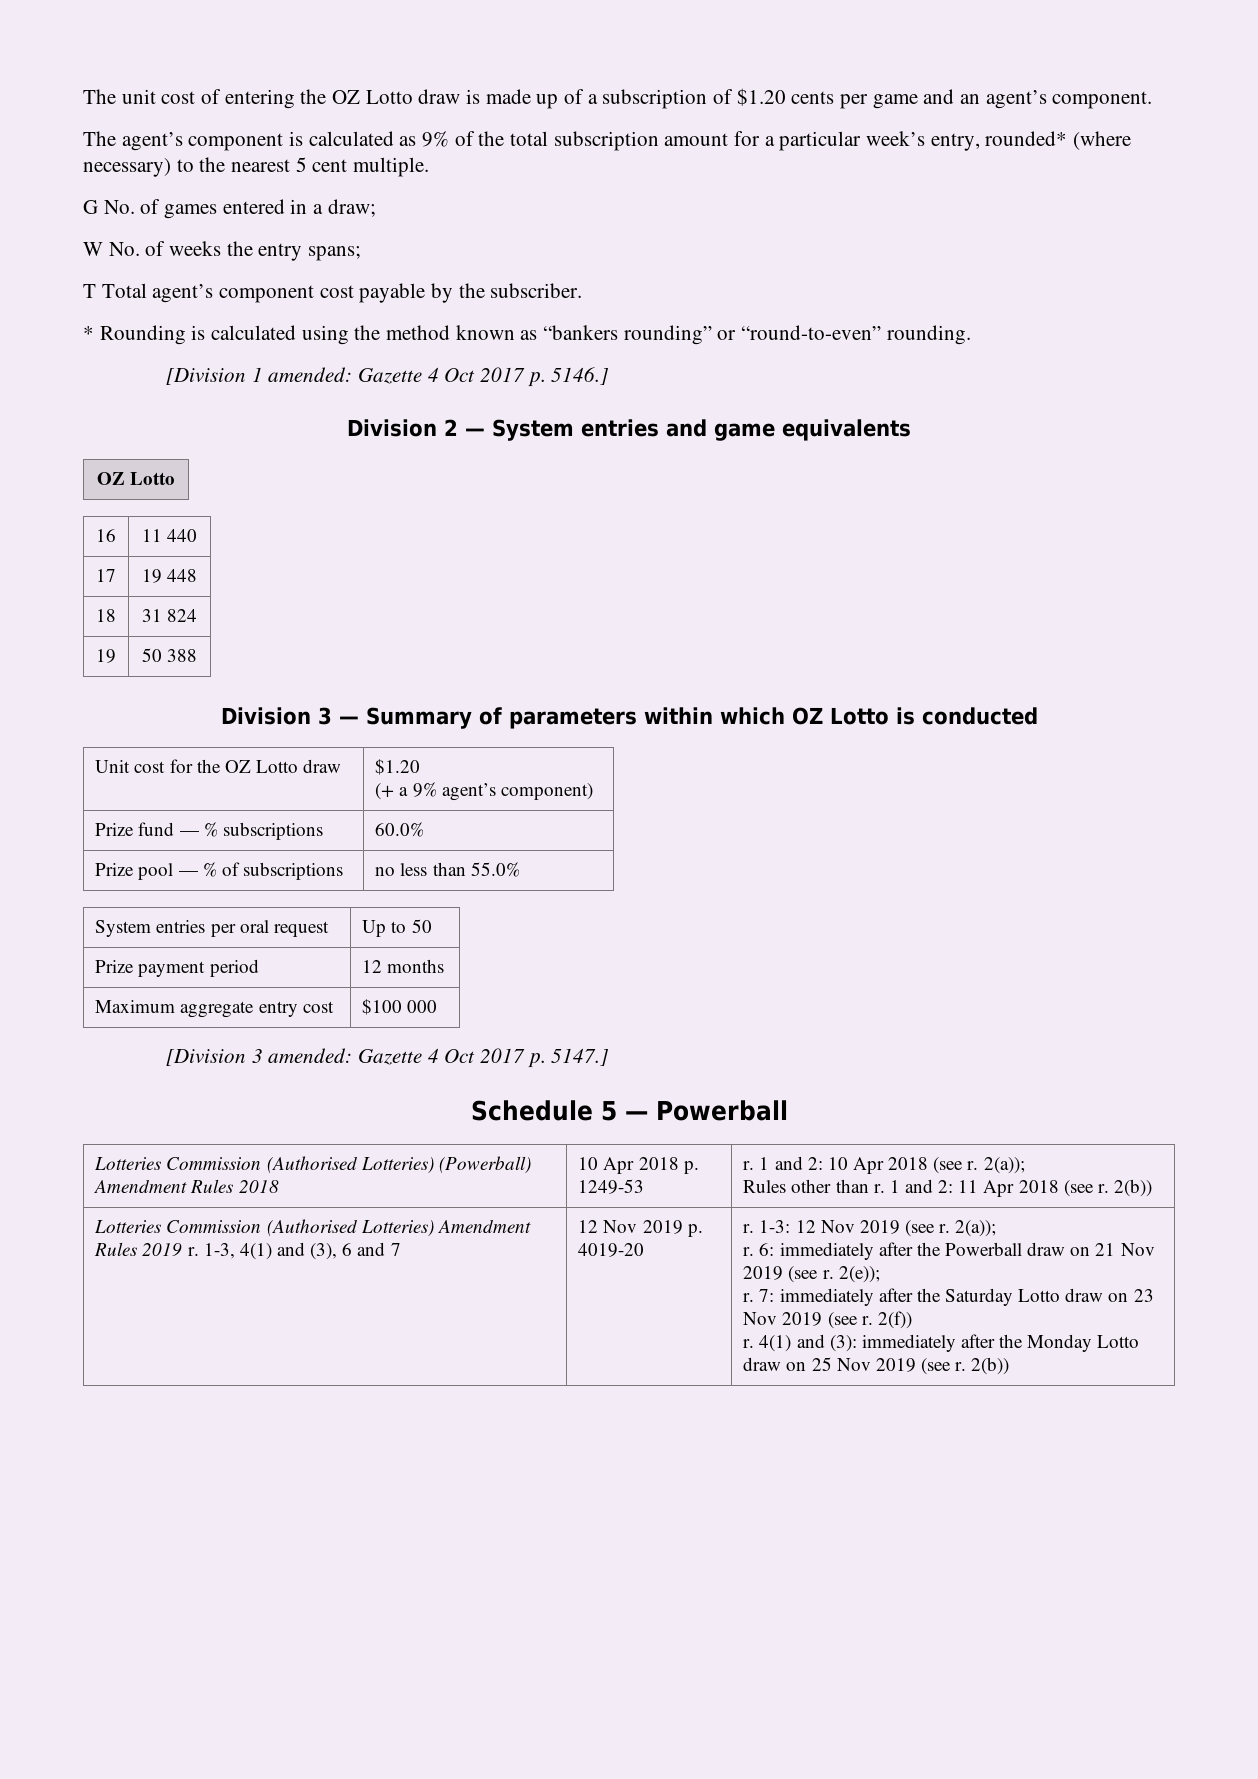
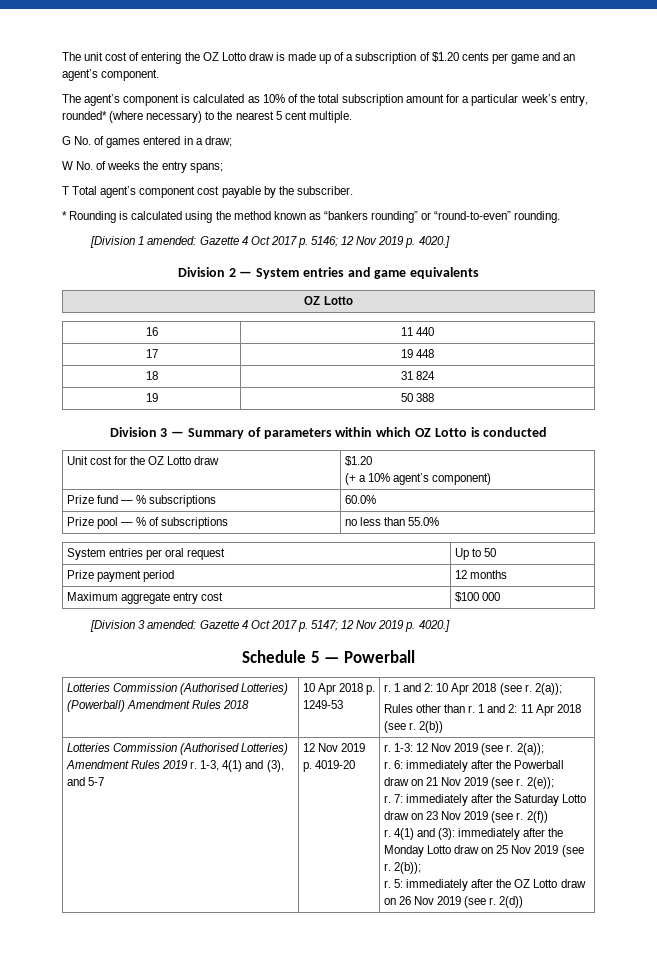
- The agent’s component is calculated as 9% of the total subscription amount for a particular week’s entry, rounded* (where necessary) to the nearest 5 cent multiple.
+ The agent’s component is calculated as 10% of the total subscription amount for a particular week’s entry, rounded* (where necessary) to the nearest 5 cent multiple.
- [Division 1 amended: Gazette 4 Oct 2017 p. 5146.]
+ [Division 1 amended: Gazette 4 Oct 2017 p. 5146; 12 Nov 2019 p. 4020.]
  Unit cost for the OZ Lotto draw | $1.20
- (+ a 9% agent’s component)
+ (+ a 10% agent’s component)
- [Division 3 amended: Gazette 4 Oct 2017 p. 5147.]
+ [Division 3 amended: Gazette 4 Oct 2017 p. 5147; 12 Nov 2019 p. 4020.]
- 1-3, 4(1) and (3), 6 and 7
+ 1-3, 4(1) and (3), and 5-7
- 4(1) and (3): immediately after the Monday Lotto draw on 25 Nov 2019 (see r. 2(b))
+ 4(1) and (3): immediately after the Monday Lotto draw on 25 Nov 2019 (see r. 2(b));
+ r. 5: immediately after the OZ Lotto draw on 26 Nov 2019 (see r. 2(d))

